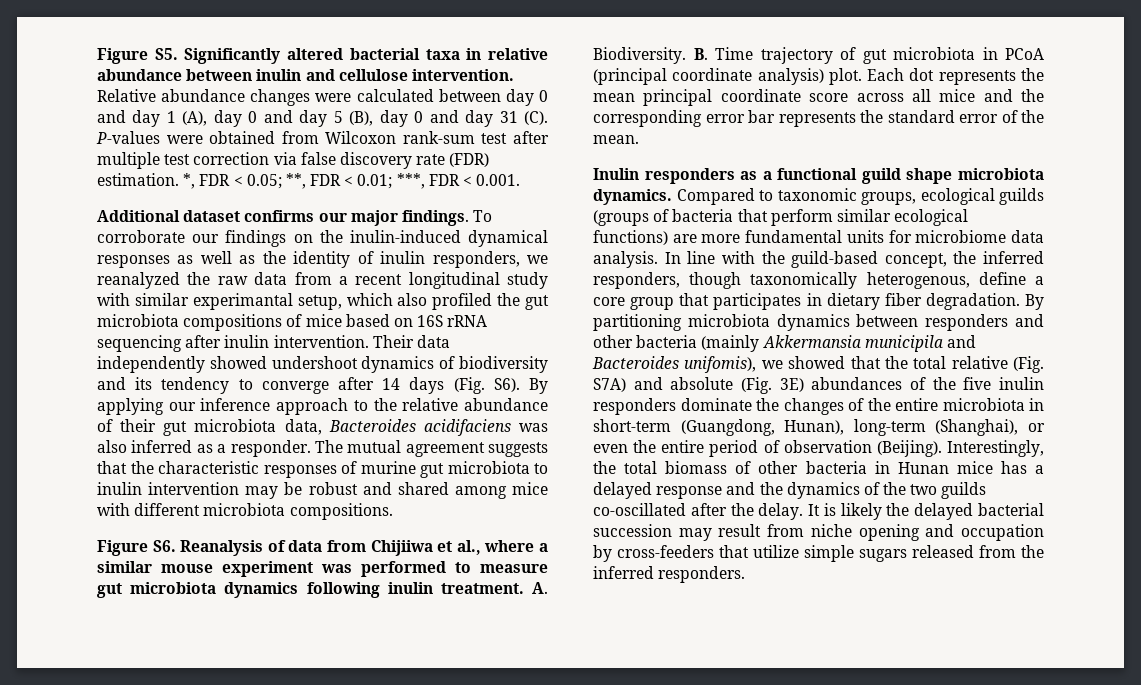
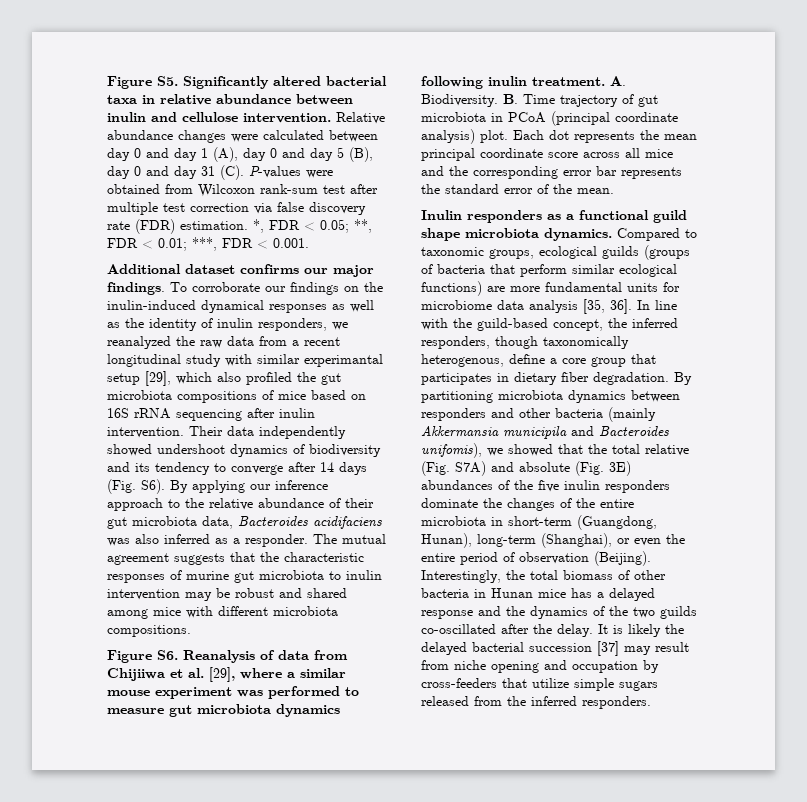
- To corroborate our findings on the inulin-induced dynamical responses as well as the identity of inulin responders, we reanalyzed the raw data from a recent longitudinal study with similar experimantal setup, which also profiled the gut microbiota compositions of mice based on 16S rRNA sequencing after inulin intervention.
+ To corroborate our findings on the inulin-induced dynamical responses as well as the identity of inulin responders, we reanalyzed the raw data from a recent longitudinal study with similar experimantal setup [29], which also profiled the gut microbiota compositions of mice based on 16S rRNA sequencing after inulin intervention.
- Figure S6. Reanalysis of data from Chijiiwa et al., where a similar mouse experiment was performed to measure gut microbiota dynamics following inulin treatment.
+ Figure S6. Reanalysis of data from Chijiiwa et al. [29], where a similar mouse experiment was performed to measure gut microbiota dynamics following inulin treatment.
- Compared to taxonomic groups, ecological guilds (groups of bacteria that perform similar ecological functions) are more fundamental units for microbiome data analysis.
+ Compared to taxonomic groups, ecological guilds (groups of bacteria that perform similar ecological functions) are more fundamental units for microbiome data analysis [35, 36].
- It is likely the delayed bacterial succession may result from niche opening and occupation by cross-feeders that utilize simple sugars released from the inferred responders.
+ It is likely the delayed bacterial succession [37] may result from niche opening and occupation by cross-feeders that utilize simple sugars released from the inferred responders.

